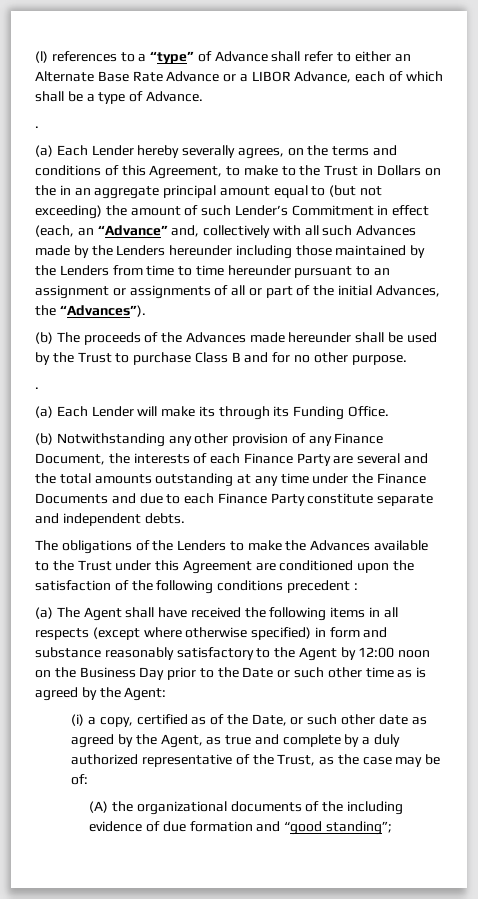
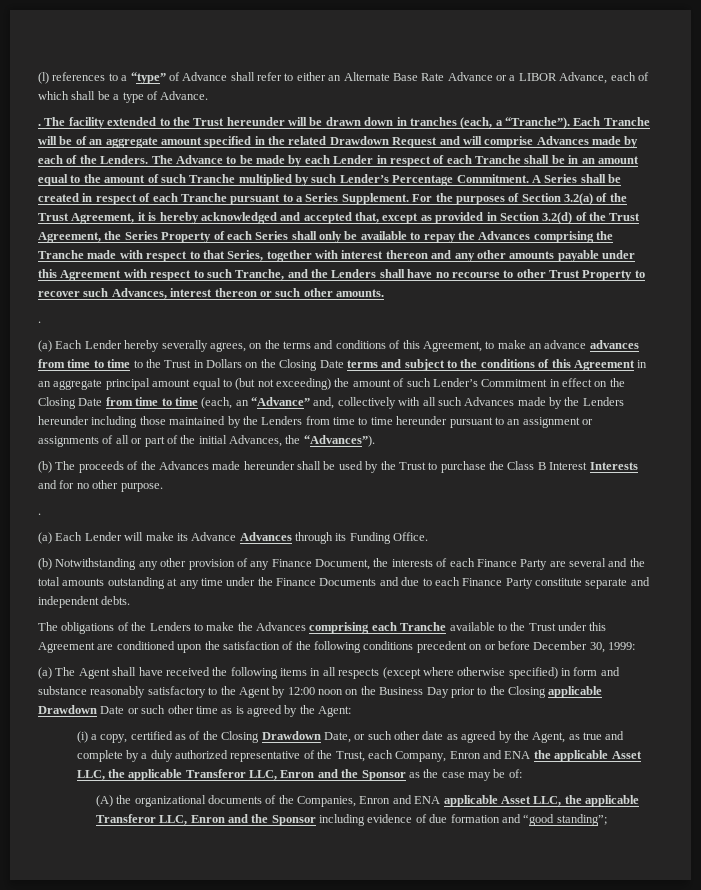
+ . The facility extended to the Trust hereunder will be drawn down in tranches (each, a “Tranche”). Each Tranche will be of an aggregate amount specified in the related Drawdown Request and will comprise Advances made by each of the Lenders. The Advance to be made by each Lender in respect of each Tranche shall be in an amount equal to the amount of such Tranche multiplied by such Lender’s Percentage Commitment. A Series shall be created in respect of each Tranche pursuant to a Series Supplement. For the purposes of Section 3.2(a) of the Trust Agreement, it is hereby acknowledged and accepted that, except as provided in Section 3.2(d) of the Trust Agreement, the Series Property of each Series shall only be available to repay the Advances comprising the Tranche made with respect to that Series, together with interest thereon and any other amounts payable under this Agreement with respect to such Tranche, and the Lenders shall have no recourse to other Trust Property to recover such Advances, interest thereon or such other amounts.
- (a) Each Lender hereby severally agrees, on the terms and conditions of this Agreement, to make to the Trust in Dollars on the in an aggregate principal amount equal to (but not exceeding) the amount of such Lender’s Commitment in effect (each, an “Advance” and, collectively with all such Advances made by the Lenders hereunder including those maintained by the Lenders from time to time hereunder pursuant to an assignment or assignments of all or part of the initial Advances, the “Advances”).
+ (a) Each Lender hereby severally agrees, on the terms and conditions of this Agreement, to make an advance advances from time to time to the Trust in Dollars on the Closing Date terms and subject to the conditions of this Agreement in an aggregate principal amount equal to (but not exceeding) the amount of such Lender’s Commitment in effect on the Closing Date from time to time (each, an “Advance” and, collectively with all such Advances made by the Lenders hereunder including those maintained by the Lenders from time to time hereunder pursuant to an assignment or assignments of all or part of the initial Advances, the “Advances”).
- (b) The proceeds of the Advances made hereunder shall be used by the Trust to purchase Class B and for no other purpose.
+ (b) The proceeds of the Advances made hereunder shall be used by the Trust to purchase the Class B Interest Interests and for no other purpose.
- (a) Each Lender will make its through its Funding Office.
+ (a) Each Lender will make its Advance Advances through its Funding Office.
- The obligations of the Lenders to make the Advances available to the Trust under this Agreement are conditioned upon the satisfaction of the following conditions precedent :
+ The obligations of the Lenders to make the Advances comprising each Tranche available to the Trust under this Agreement are conditioned upon the satisfaction of the following conditions precedent on or before December 30, 1999:
- (a) The Agent shall have received the following items in all respects (except where otherwise specified) in form and substance reasonably satisfactory to the Agent by 12:00 noon on the Business Day prior to the Date or such other time as is agreed by the Agent:
+ (a) The Agent shall have received the following items in all respects (except where otherwise specified) in form and substance reasonably satisfactory to the Agent by 12:00 noon on the Business Day prior to the Closing applicable Drawdown Date or such other time as is agreed by the Agent:
- (i) a copy, certified as of the Date, or such other date as agreed by the Agent, as true and complete by a duly authorized representative of the Trust, as the case may be of:
+ (i) a copy, certified as of the Closing Drawdown Date, or such other date as agreed by the Agent, as true and complete by a duly authorized representative of the Trust, each Company, Enron and ENA the applicable Asset LLC, the applicable Transferor LLC, Enron and the Sponsor as the case may be of:
- (A) the organizational documents of the including evidence of due formation and “good standing”;
+ (A) the organizational documents of the Companies, Enron and ENA applicable Asset LLC, the applicable Transferor LLC, Enron and the Sponsor including evidence of due formation and “good standing”;

